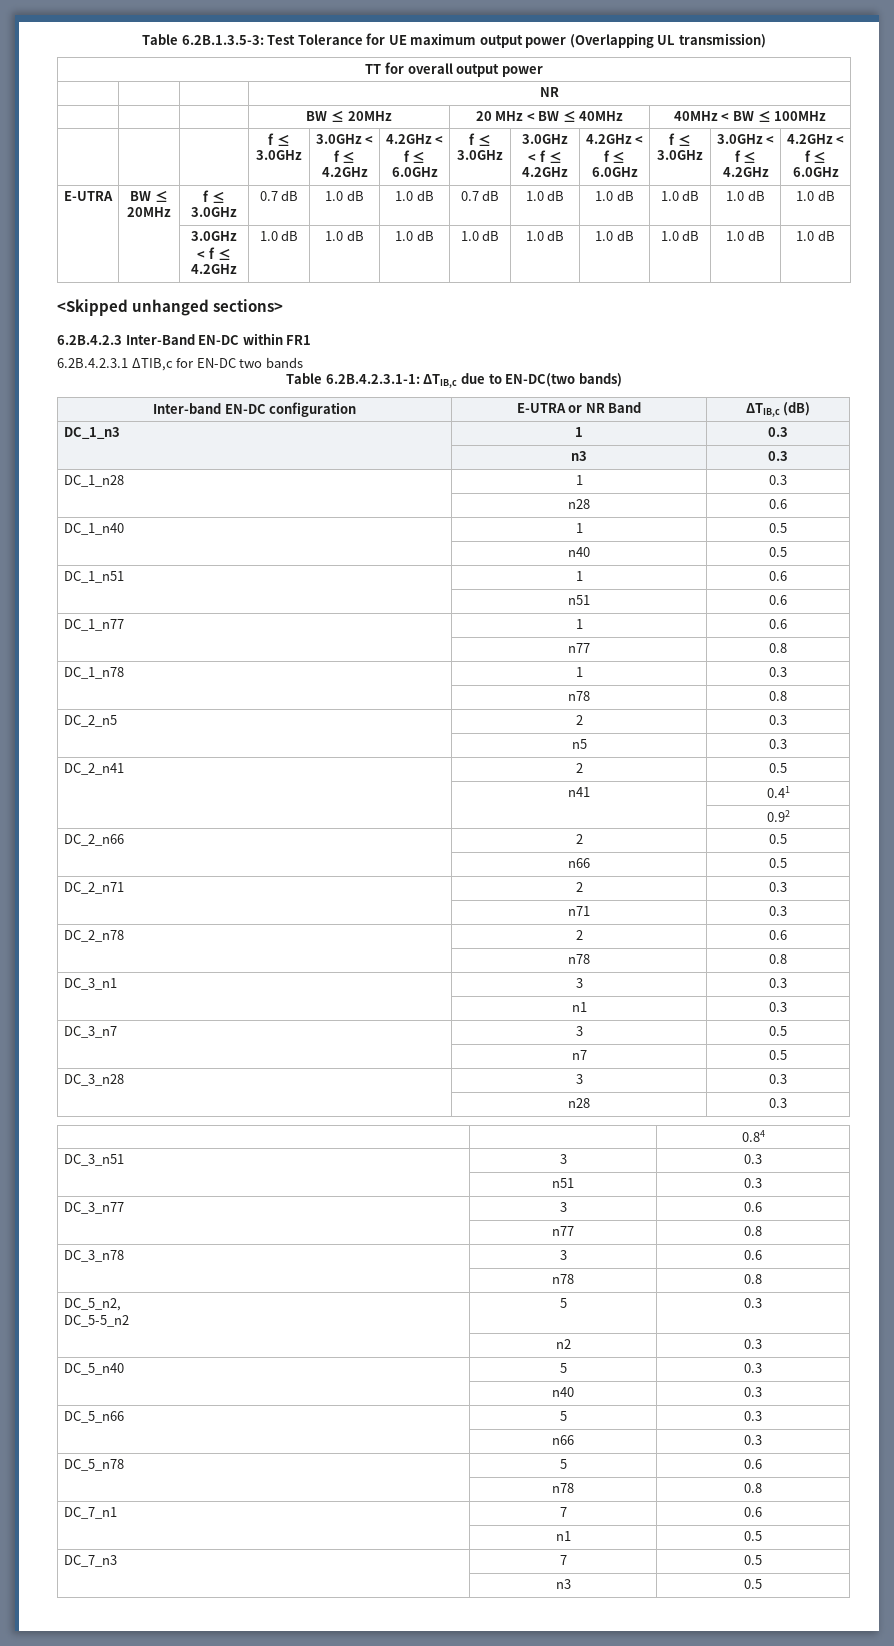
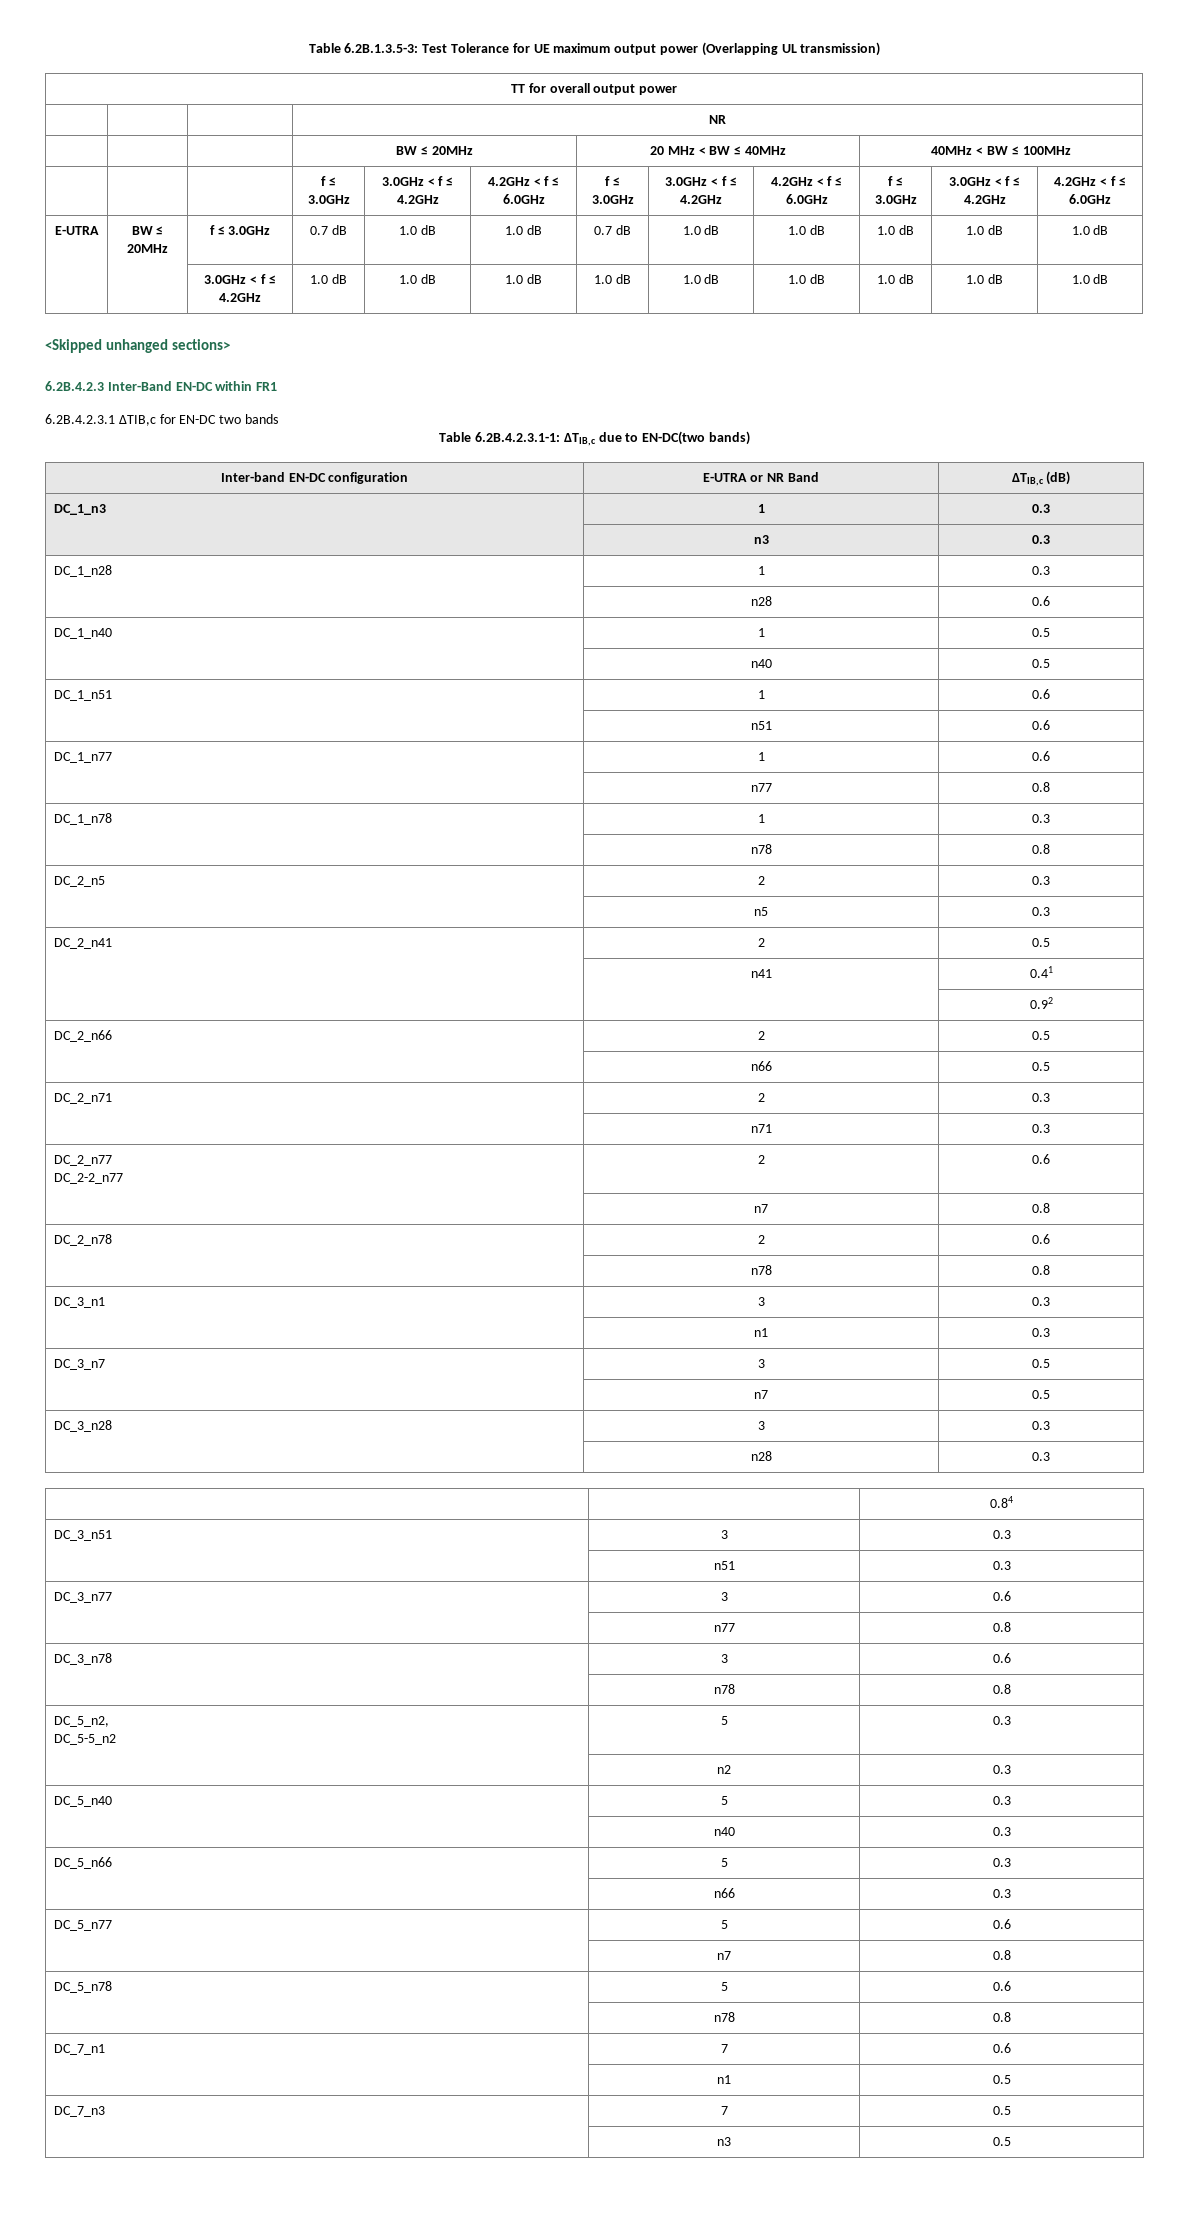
+ DC_2_n77
+ DC_2-2_n77 | 2 | 0.6
+ | n7 | 0.8
+ DC_5_n77 | 5 | 0.6
+ | n7 | 0.8

